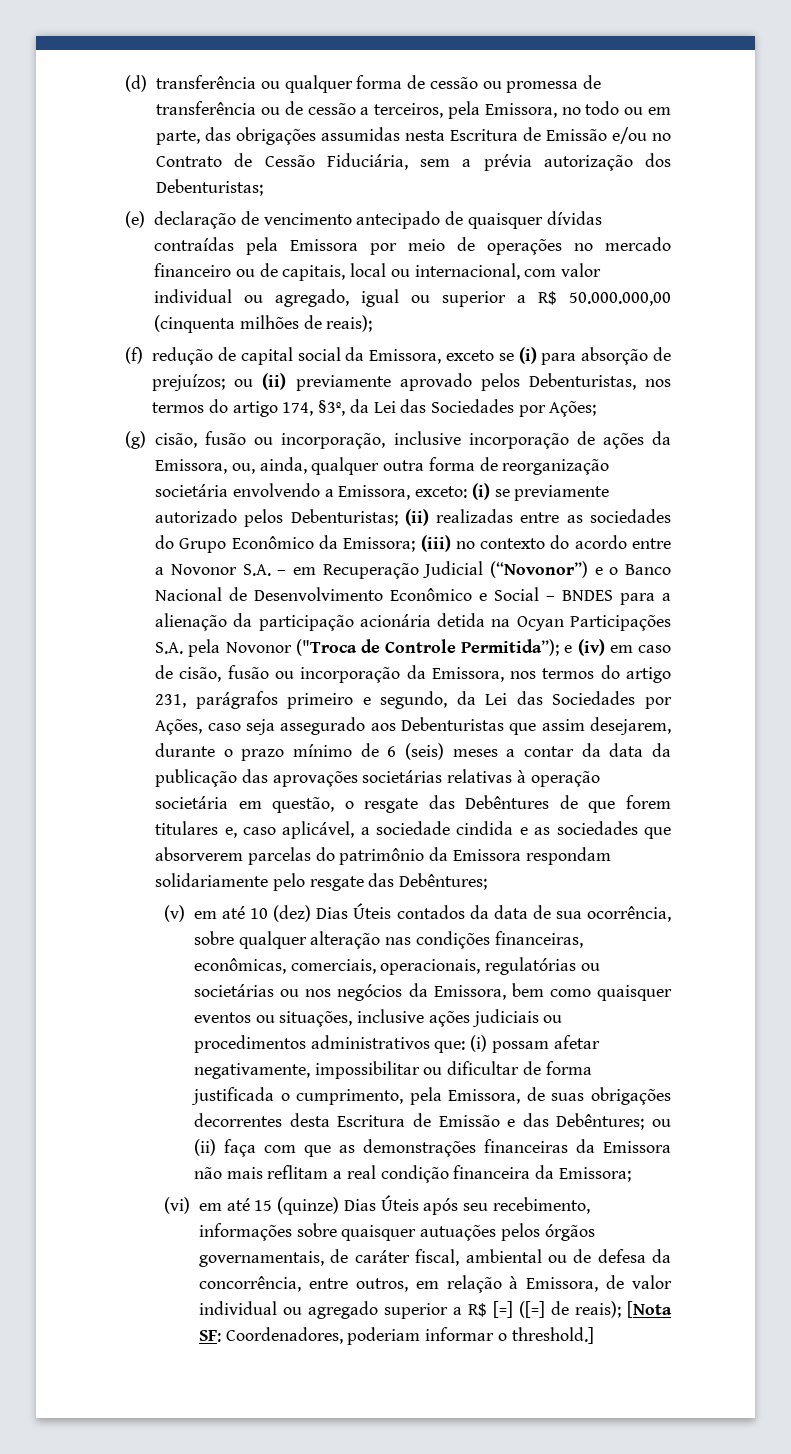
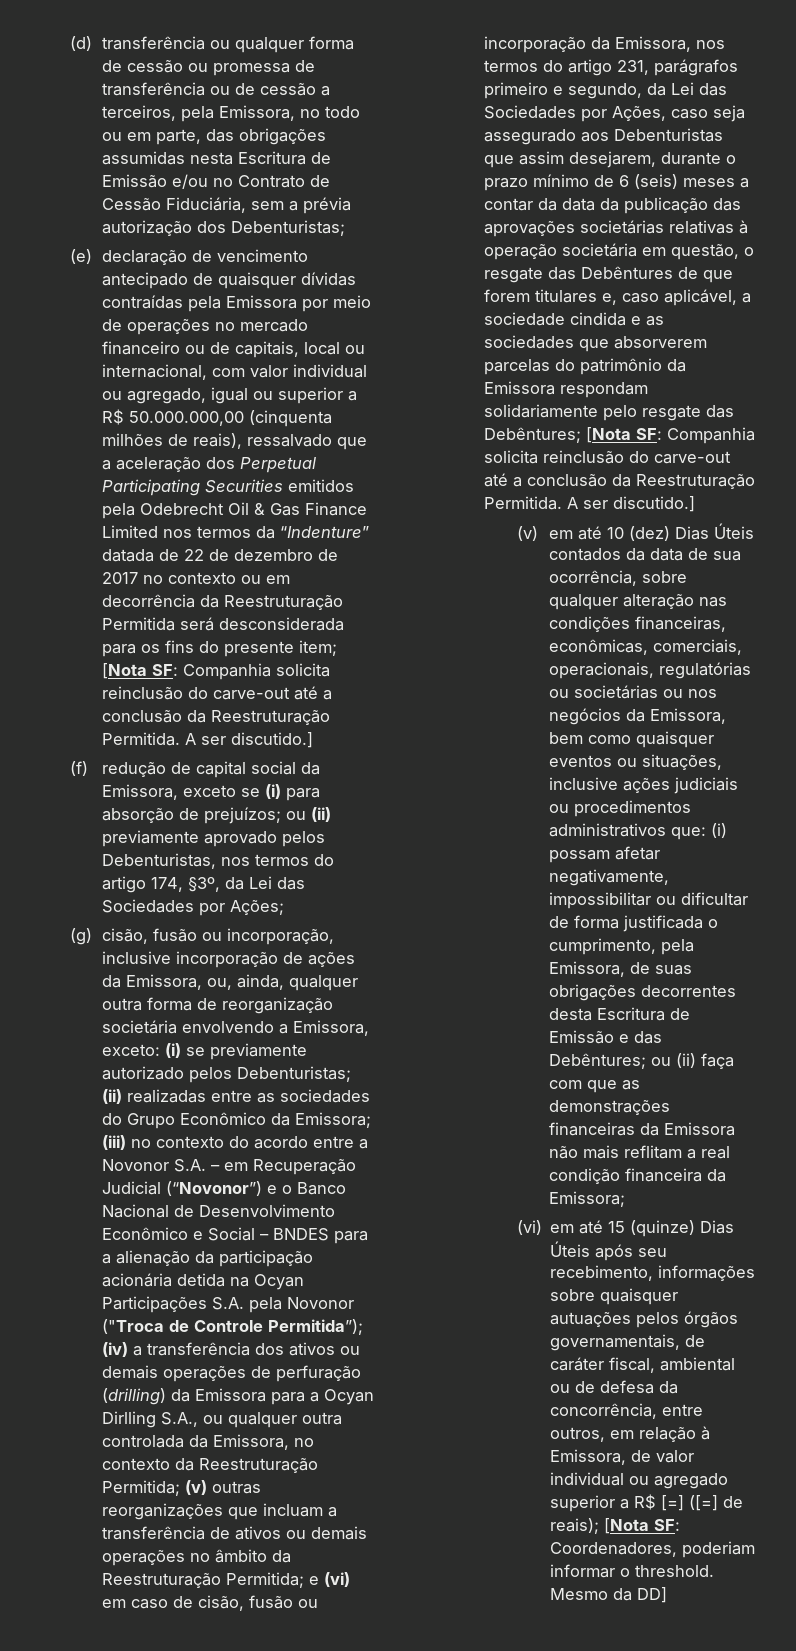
- (e) declaração de vencimento antecipado de quaisquer dívidas contraídas pela Emissora por meio de operações no mercado financeiro ou de capitais, local ou internacional, com valor individual ou agregado, igual ou superior a R$ 50.000.000,00 (cinquenta milhões de reais);
+ (e) declaração de vencimento antecipado de quaisquer dívidas contraídas pela Emissora por meio de operações no mercado financeiro ou de capitais, local ou internacional, com valor individual ou agregado, igual ou superior a R$ 50.000.000,00 (cinquenta milhões de reais), ressalvado que a aceleração dos Perpetual Participating Securities emitidos pela Odebrecht Oil & Gas Finance Limited nos termos da “Indenture” datada de 22 de dezembro de 2017 no contexto ou em decorrência da Reestruturação Permitida será desconsiderada para os fins do presente item; [Nota SF: Companhia solicita reinclusão do carve-out até a conclusão da Reestruturação Permitida. A ser discutido.]
- e (iv) em caso de cisão, fusão ou incorporação da Emissora, nos termos do artigo 231, parágrafos primeiro e segundo, da Lei das Sociedades por Ações, caso seja assegurado aos Debenturistas que assim desejarem, durante o prazo mínimo de 6 (seis) meses a contar da data da publicação das aprovações societárias relativas à operação societária em questão, o resgate das Debêntures de que forem titulares e, caso aplicável, a sociedade cindida e as sociedades que absorverem parcelas do patrimônio da Emissora respondam solidariamente pelo resgate das Debêntures;
+ (iv) a transferência dos ativos ou demais operações de perfuração (drilling) da Emissora para a Ocyan Dirlling S.A., ou qualquer outra controlada da Emissora, no contexto da Reestruturação Permitida; (v) outras reorganizações que incluam a transferência de ativos ou demais operações no âmbito da Reestruturação Permitida; e (vi) em caso de cisão, fusão ou incorporação da Emissora, nos termos do artigo 231, parágrafos primeiro e segundo, da Lei das Sociedades por Ações, caso seja assegurado aos Debenturistas que assim desejarem, durante o prazo mínimo de 6 (seis) meses a contar da data da publicação das aprovações societárias relativas à operação societária em questão, o resgate das Debêntures de que forem titulares e, caso aplicável, a sociedade cindida e as sociedades que absorverem parcelas do patrimônio da Emissora respondam solidariamente pelo resgate das Debêntures; [Nota SF: Companhia solicita reinclusão do carve-out até a conclusão da Reestruturação Permitida. A ser discutido.]
- (vi) em até 15 (quinze) Dias Úteis após seu recebimento, informações sobre quaisquer autuações pelos órgãos governamentais, de caráter fiscal, ambiental ou de defesa da concorrência, entre outros, em relação à Emissora, de valor individual ou agregado superior a R$ [=] ([=] de reais); [Nota SF: Coordenadores, poderiam informar o threshold.]
+ (vi) em até 15 (quinze) Dias Úteis após seu recebimento, informações sobre quaisquer autuações pelos órgãos governamentais, de caráter fiscal, ambiental ou de defesa da concorrência, entre outros, em relação à Emissora, de valor individual ou agregado superior a R$ [=] ([=] de reais); [Nota SF: Coordenadores, poderiam informar o threshold. Mesmo da DD]

